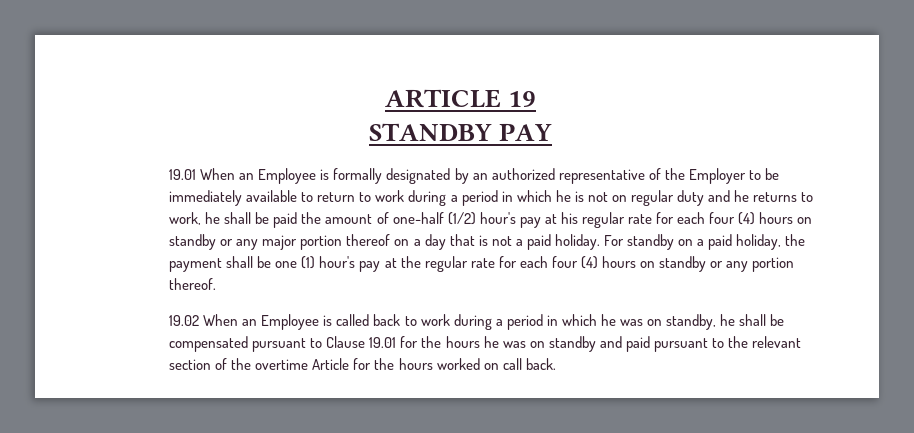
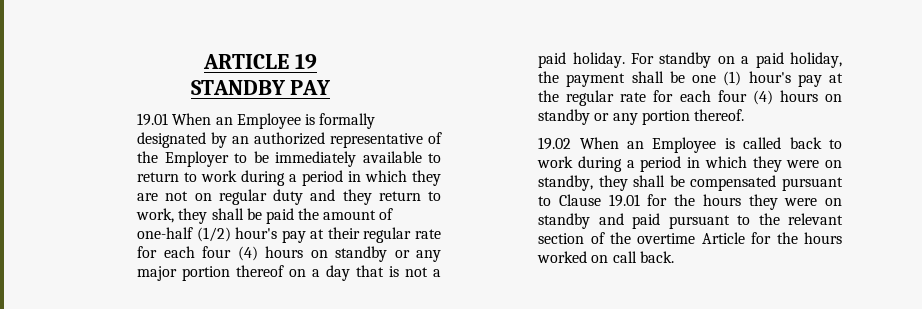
- 19.01 When an Employee is formally designated by an authorized representative of the Employer to be immediately available to return to work during a period in which he is not on regular duty and he returns to work, he shall be paid the amount of one-half (1/2) hour's pay at his regular rate for each four (4) hours on standby or any major portion thereof on a day that is not a paid holiday.
+ 19.01 When an Employee is formally designated by an authorized representative of the Employer to be immediately available to return to work during a period in which they are not on regular duty and they return to work, they shall be paid the amount of one-half (1/2) hour's pay at their regular rate for each four (4) hours on standby or any major portion thereof on a day that is not a paid holiday.
- 19.02 When an Employee is called back to work during a period in which he was on standby, he shall be compensated pursuant to Clause 19.01 for the hours he was on standby and paid pursuant to the relevant section of the overtime Article for the hours worked on call back.
+ 19.02 When an Employee is called back to work during a period in which they were on standby, they shall be compensated pursuant to Clause 19.01 for the hours they were on standby and paid pursuant to the relevant section of the overtime Article for the hours worked on call back.

